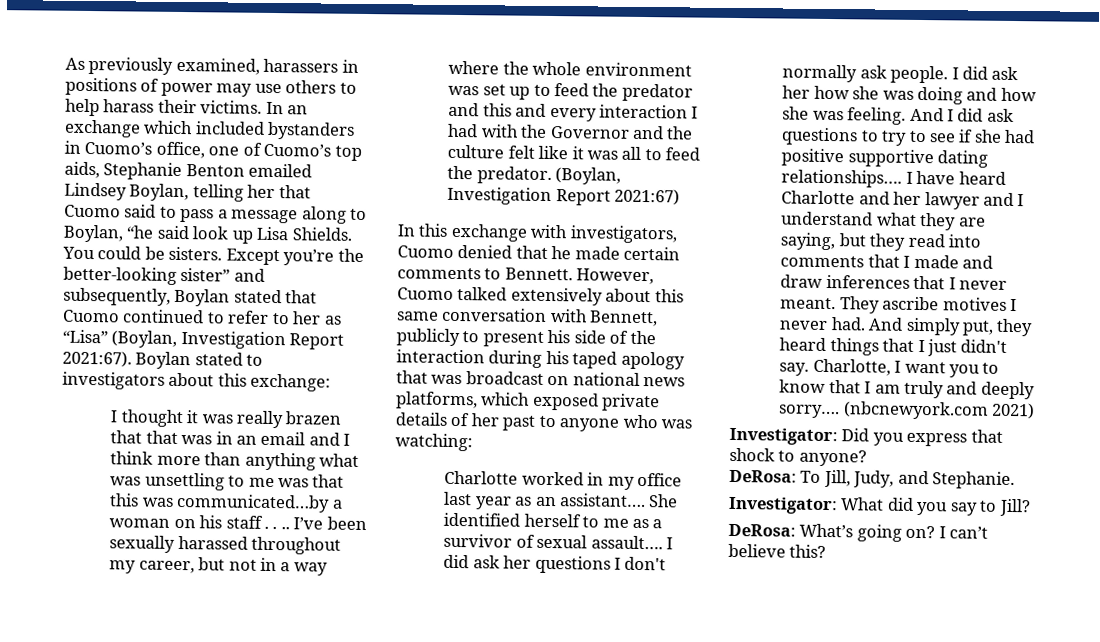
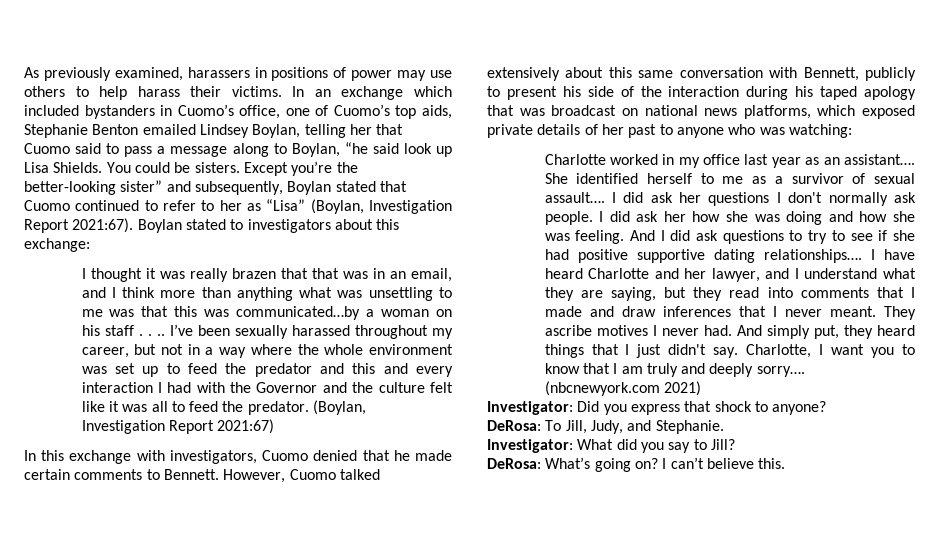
- I thought it was really brazen that that was in an email and I think more than anything what was unsettling to me was that this was communicated…by a woman on his staff . . ..
+ I thought it was really brazen that that was in an email, and I think more than anything what was unsettling to me was that this was communicated…by a woman on his staff . . ..
- I have heard Charlotte and her lawyer and I understand what they are saying, but they read into comments that I made and draw inferences that I never meant.
+ I have heard Charlotte and her lawyer, and I understand what they are saying, but they read into comments that I made and draw inferences that I never meant.
- I can’t believe this?
+ I can’t believe this.

